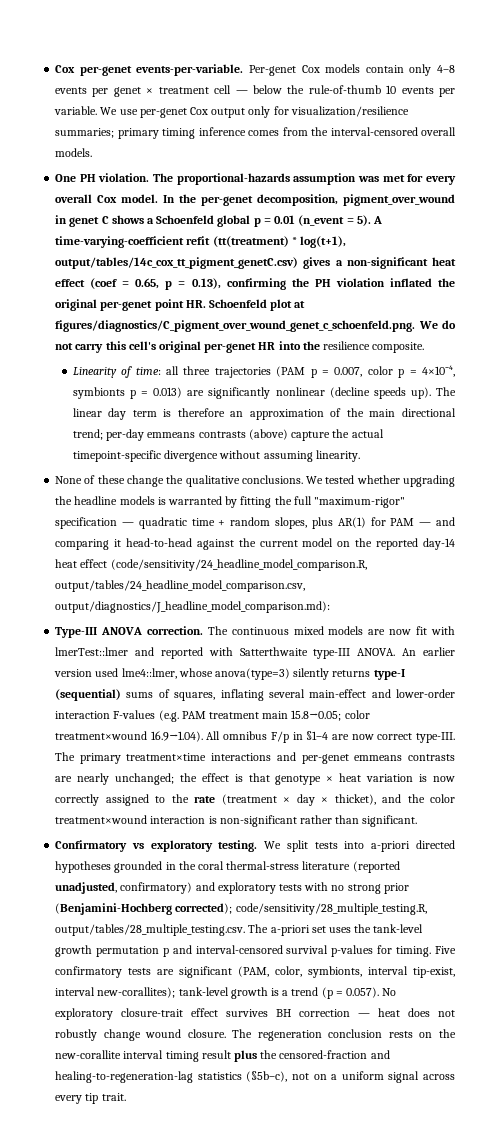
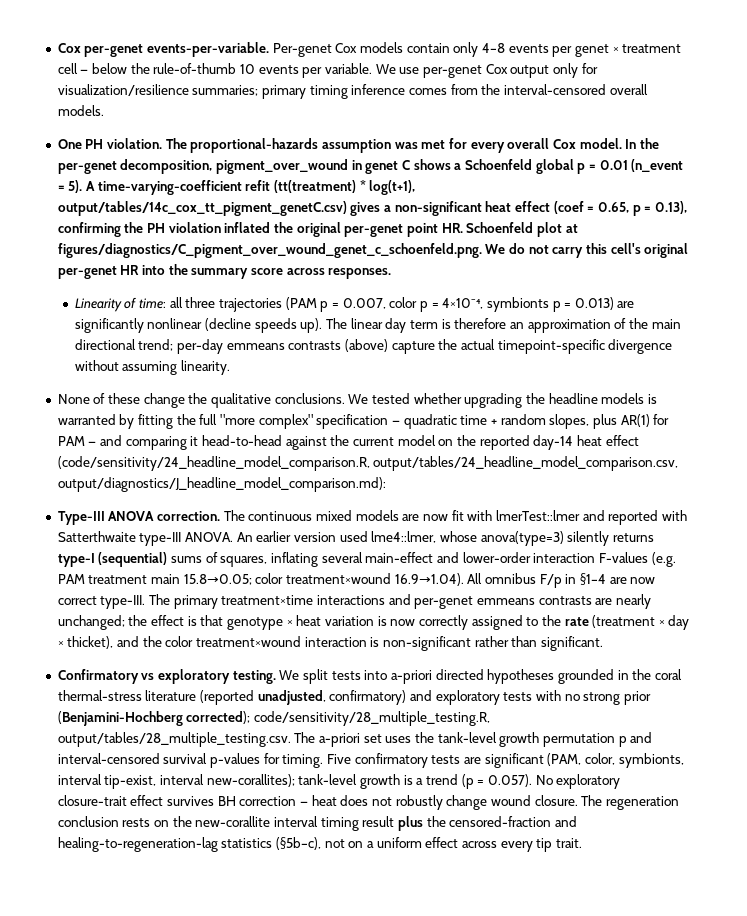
- A time-varying-coefficient refit (tt(treatment) * log(t+1), output/tables/14c_cox_tt_pigment_genetC.csv) gives a non-significant heat effect (coef = 0.65, p = 0.13), confirming the PH violation inflated the original per-genet point HR. Schoenfeld plot at figures/diagnostics/C_pigment_over_wound_genet_c_schoenfeld.png. We do not carry this cell's original per-genet HR into the resilience composite.
+ A time-varying-coefficient refit (tt(treatment) * log(t+1), output/tables/14c_cox_tt_pigment_genetC.csv) gives a non-significant heat effect (coef = 0.65, p = 0.13), confirming the PH violation inflated the original per-genet point HR. Schoenfeld plot at figures/diagnostics/C_pigment_over_wound_genet_c_schoenfeld.png. We do not carry this cell's original per-genet HR into the summary score across responses.
- We tested whether upgrading the headline models is warranted by fitting the full "maximum-rigor" specification — quadratic time + random slopes, plus AR(1) for PAM — and comparing it head-to-head against the current model on the reported day-14 heat effect (code/sensitivity/24_headline_model_comparison.R, output/tables/24_headline_model_comparison.csv, output/diagnostics/J_headline_model_comparison.md):
+ We tested whether upgrading the headline models is warranted by fitting the full "more complex" specification — quadratic time + random slopes, plus AR(1) for PAM — and comparing it head-to-head against the current model on the reported day-14 heat effect (code/sensitivity/24_headline_model_comparison.R, output/tables/24_headline_model_comparison.csv, output/diagnostics/J_headline_model_comparison.md):
- The regeneration conclusion rests on the new-corallite interval timing result plus the censored-fraction and healing-to-regeneration-lag statistics (§5b–c), not on a uniform signal across every tip trait.
+ The regeneration conclusion rests on the new-corallite interval timing result plus the censored-fraction and healing-to-regeneration-lag statistics (§5b–c), not on a uniform effect across every tip trait.

